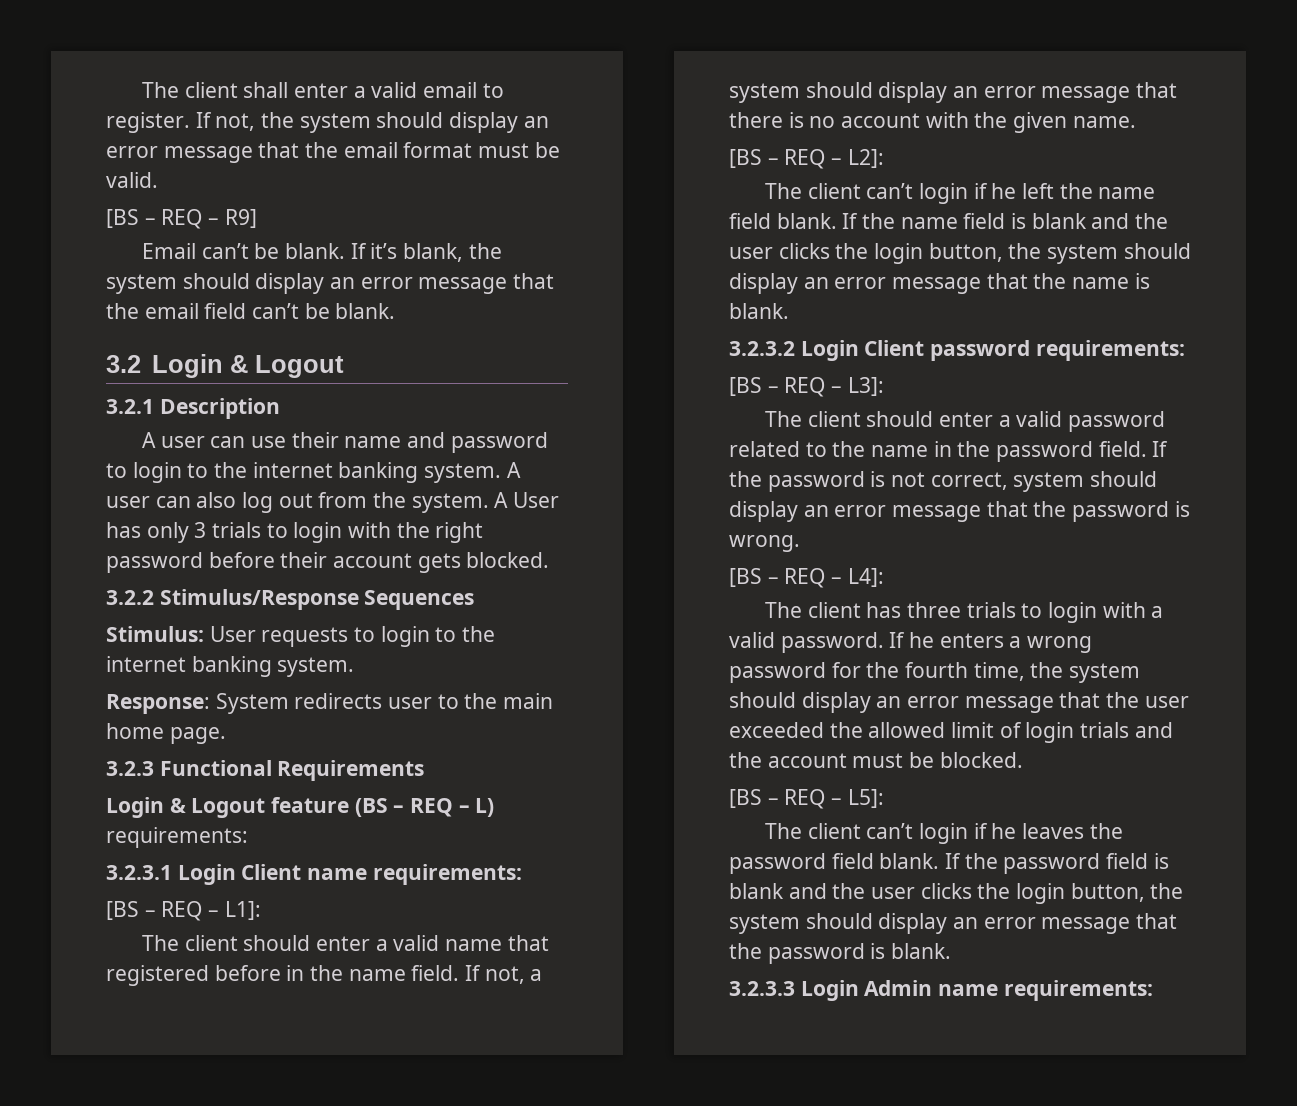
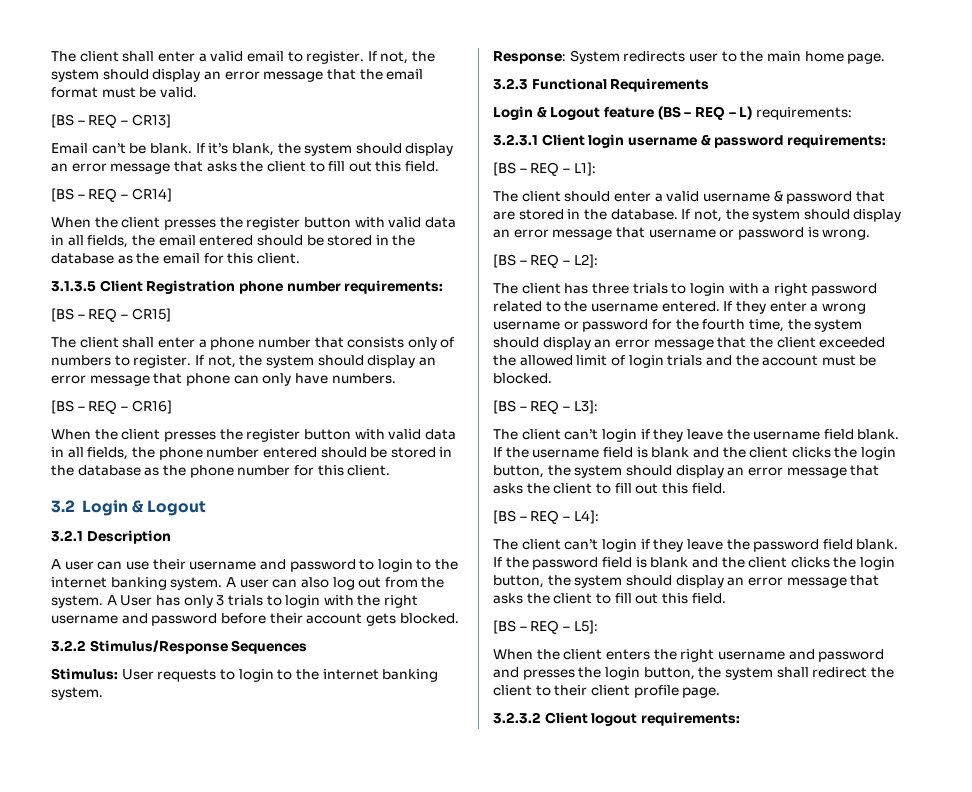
- [BS – REQ – R9]
+ [BS – REQ – CR13]
- If it’s blank, the system should display an error message that the email field can’t be blank.
+ If it’s blank, the system should display an error message that asks the client to fill out this field.
+ [BS – REQ – CR14]
+ When the client presses the register button with valid data in all fields, the email entered should be stored in the database as the email for this client.
+ 3.1.3.5 Client Registration phone number requirements:
+ [BS – REQ – CR15]
+ The client shall enter a phone number that consists only of numbers to register. If not, the system should display an error message that phone can only have numbers.
+ [BS – REQ – CR16]
+ When the client presses the register button with valid data in all fields, the phone number entered should be stored in the database as the phone number for this client.
- A user can use their name and password to login to the internet banking system.
+ A user can use their username and password to login to the internet banking system.
- A User has only 3 trials to login with the right password before their account gets blocked.
+ A User has only 3 trials to login with the right username and password before their account gets blocked.
- 3.2.3.1 Login Client name requirements:
+ 3.2.3.1 Client login username & password requirements:
- The client should enter a valid name that registered before in the name field. If not, a system should display an error message that there is no account with the given name.
- [BS – REQ – L2]:
- The client can’t login if he left the name field blank. If the name field is blank and the user clicks the login button, the system should display an error message that the name is blank.
- 3.2.3.2 Login Client password requirements:
- [BS – REQ – L3]:
- The client should enter a valid password related to the name in the password field. If the password is not correct, system should display an error message that the password is wrong.
+ The client should enter a valid username & password that are stored in the database. If not, the system should display an error message that username or password is wrong.
- [BS – REQ – L4]:
+ [BS – REQ – L2]:
- The client has three trials to login with a valid password. If he enters a wrong password for the fourth time, the system should display an error message that the user exceeded the allowed limit of login trials and the account must be blocked.
+ The client has three trials to login with a right password related to the username entered. If they enter a wrong username or password for the fourth time, the system should display an error message that the client exceeded the allowed limit of login trials and the account must be blocked.
- [BS – REQ – L5]:
- The client can’t login if he leaves the password field blank.
+ [BS – REQ – L3]:
+ The client can’t login if they leave the username field blank. If the username field is blank and the client clicks the login button, the system should display an error message that asks the client to fill out this field.
+ [BS – REQ – L4]:
+ The client can’t login if they leave the password field blank.
- If the password field is blank and the user clicks the login button, the system should display an error message that the password is blank.
- 3.2.3.3 Login Admin name requirements:
+ If the password field is blank and the client clicks the login button, the system should display an error message that asks the client to fill out this field.
+ [BS – REQ – L5]:
+ When the client enters the right username and password and presses the login button, the system shall redirect the client to their client profile page.
+ 3.2.3.2 Client logout requirements:

